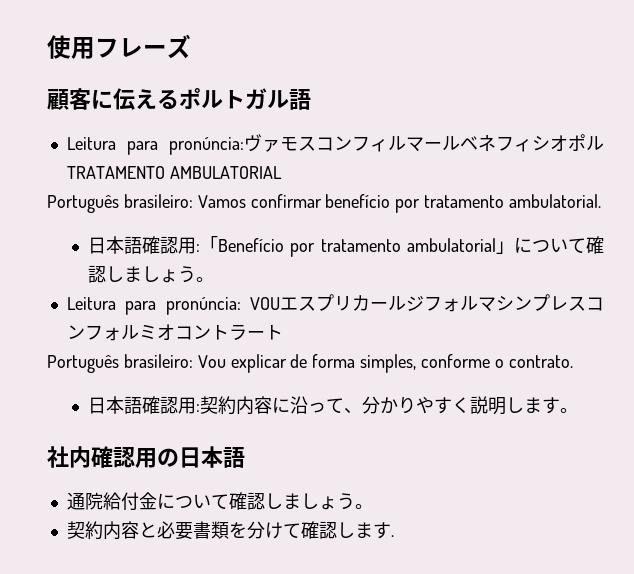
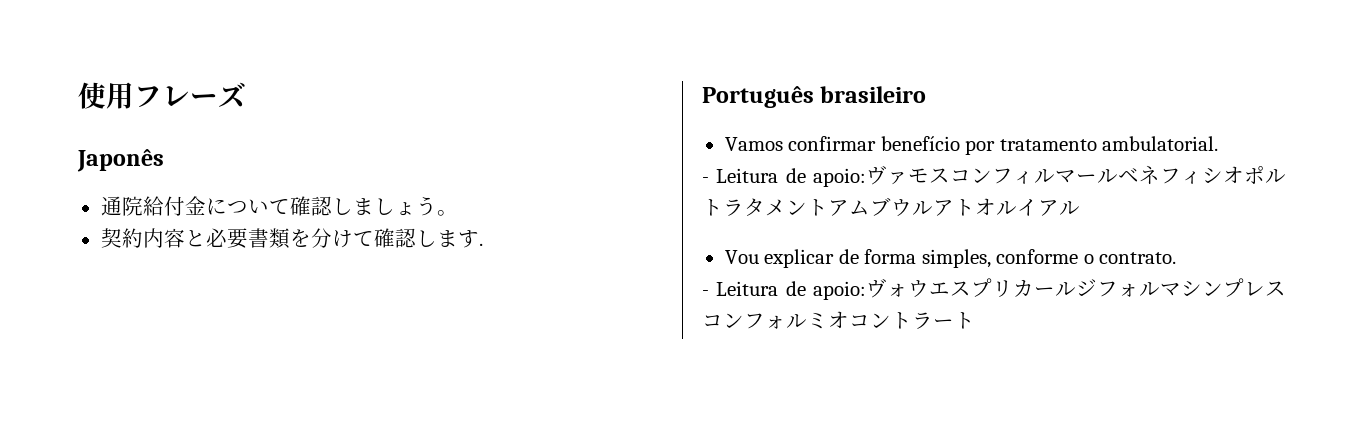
- 顧客に伝えるポルトガル語
- Leitura para pronúncia:ヴァモスコンフィルマールベネフィシオポルTRATAMENTO AMBULATORIAL
- Português brasileiro: Vamos confirmar benefício por tratamento ambulatorial.
- 日本語確認用:「Benefício por tratamento ambulatorial」について確認しましょう。
- Leitura para pronúncia: VOUエスプリカールジフォルマシンプレスコンフォルミオコントラート
- Português brasileiro: Vou explicar de forma simples, conforme o contrato.
- 日本語確認用:契約内容に沿って、分かりやすく説明します。
- 社内確認用の日本語
+ Japonês
+ Português brasileiro
+ Vamos confirmar benefício por tratamento ambulatorial.
+ - Leitura de apoio:ヴァモスコンフィルマールベネフィシオポルトラタメントアムブウルアトオルイアル
+ Vou explicar de forma simples, conforme o contrato.
+ - Leitura de apoio:ヴォウエスプリカールジフォルマシンプレスコンフォルミオコントラート

